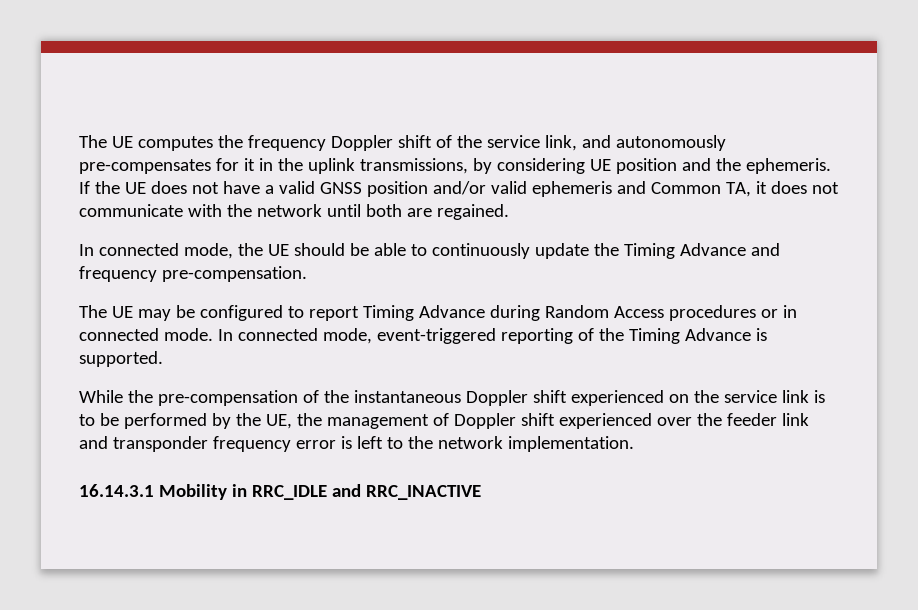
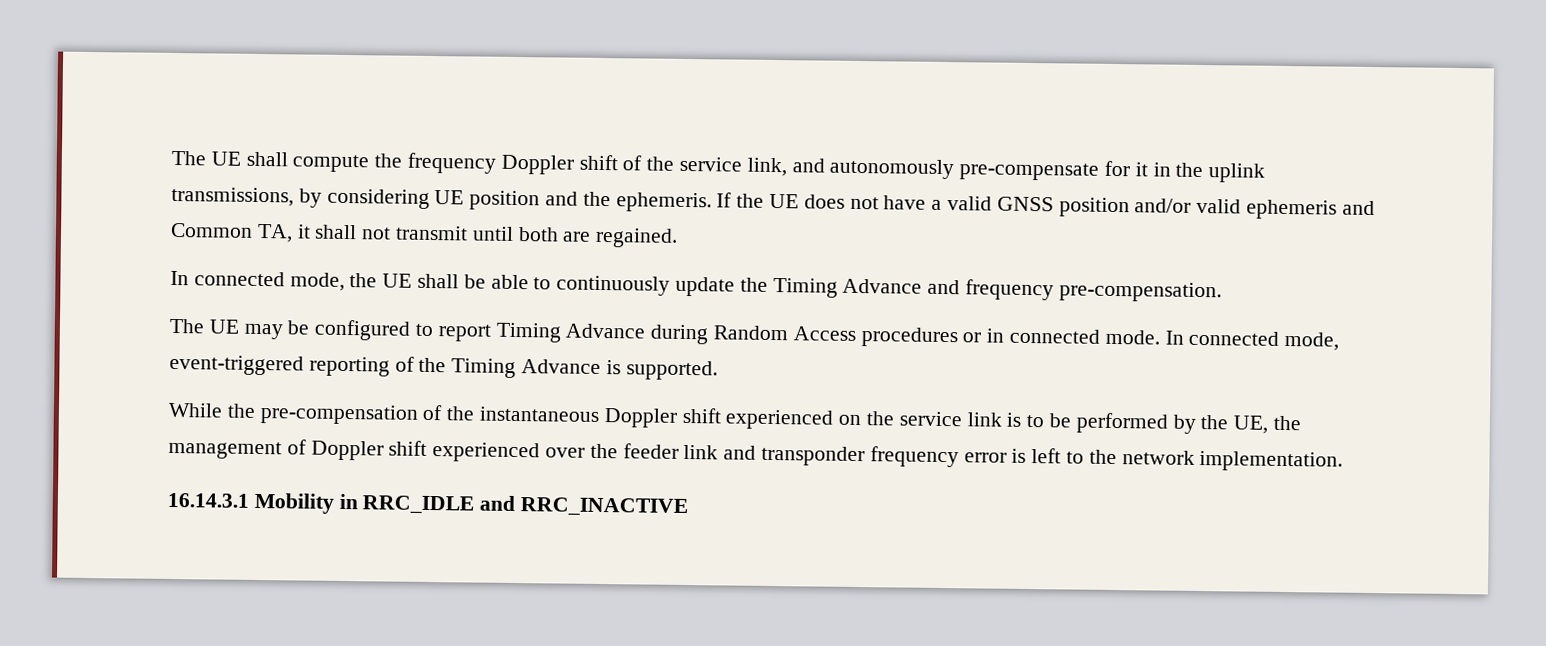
- The UE computes the frequency Doppler shift of the service link, and autonomously pre-compensates for it in the uplink transmissions, by considering UE position and the ephemeris.
+ The UE shall compute the frequency Doppler shift of the service link, and autonomously pre-compensate for it in the uplink transmissions, by considering UE position and the ephemeris.
- If the UE does not have a valid GNSS position and/or valid ephemeris and Common TA, it does not communicate with the network until both are regained.
+ If the UE does not have a valid GNSS position and/or valid ephemeris and Common TA, it shall not transmit until both are regained.
- In connected mode, the UE should be able to continuously update the Timing Advance and frequency pre-compensation.
+ In connected mode, the UE shall be able to continuously update the Timing Advance and frequency pre-compensation.

